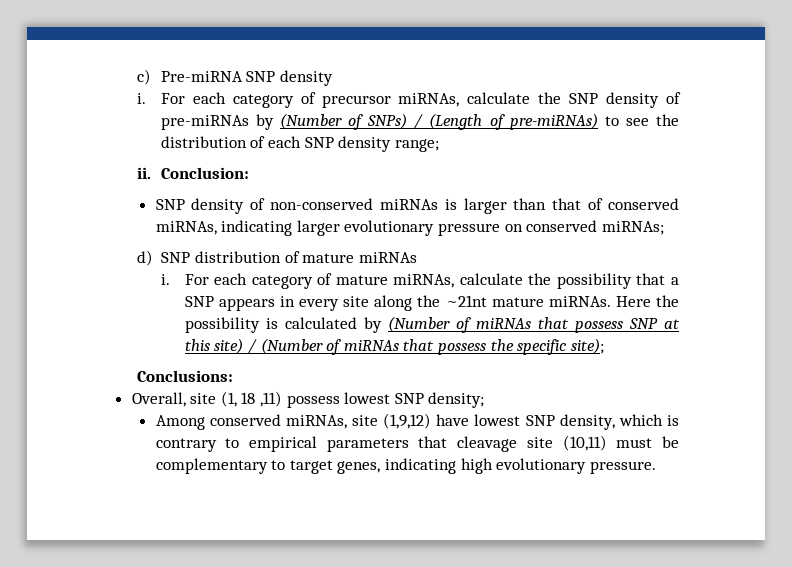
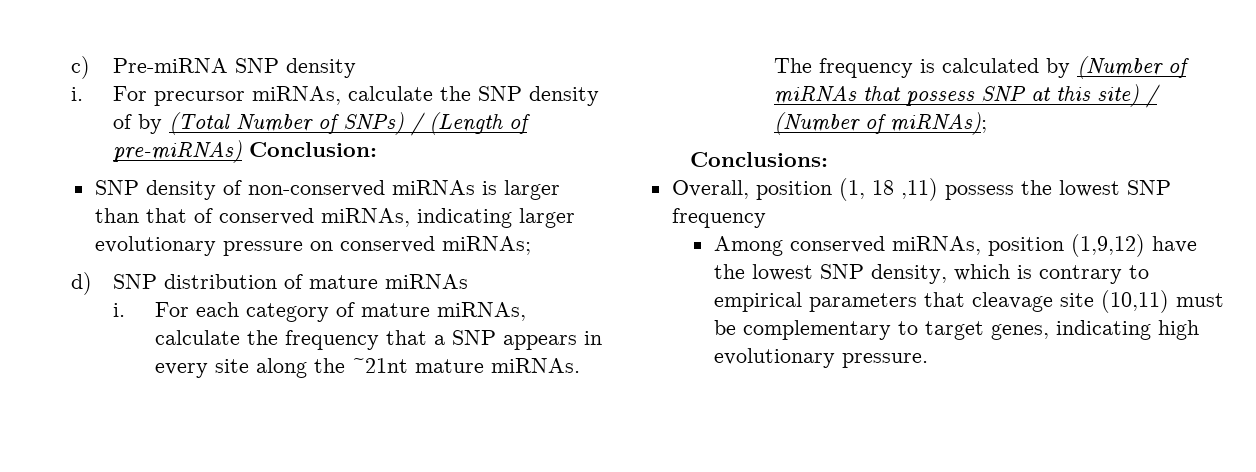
- For each category of precursor miRNAs, calculate the SNP density of pre-miRNAs by (Number of SNPs) / (Length of pre-miRNAs) to see the distribution of each SNP density range;
- ii. Conclusion:
+ For precursor miRNAs, calculate the SNP density of by (Total Number of SNPs) / (Length of pre-miRNAs) Conclusion:
- For each category of mature miRNAs, calculate the possibility that a SNP appears in every site along the ~21nt mature miRNAs.
+ For each category of mature miRNAs, calculate the frequency that a SNP appears in every site along the ~21nt mature miRNAs.
- Here the possibility is calculated by (Number of miRNAs that possess SNP at this site) / (Number of miRNAs that possess the specific site);
+ The frequency is calculated by (Number of miRNAs that possess SNP at this site) / (Number of miRNAs);
- Overall, site (1, 18 ,11) possess lowest SNP density;
+ Overall, position (1, 18 ,11) possess the lowest SNP frequency
- Among conserved miRNAs, site (1,9,12) have lowest SNP density, which is contrary to empirical parameters that cleavage site (10,11) must be complementary to target genes, indicating high evolutionary pressure.
+ Among conserved miRNAs, position (1,9,12) have the lowest SNP density, which is contrary to empirical parameters that cleavage site (10,11) must be complementary to target genes, indicating high evolutionary pressure.

